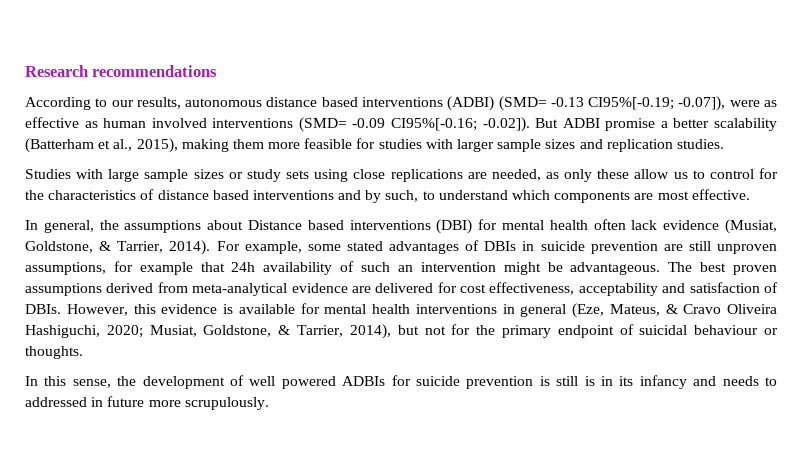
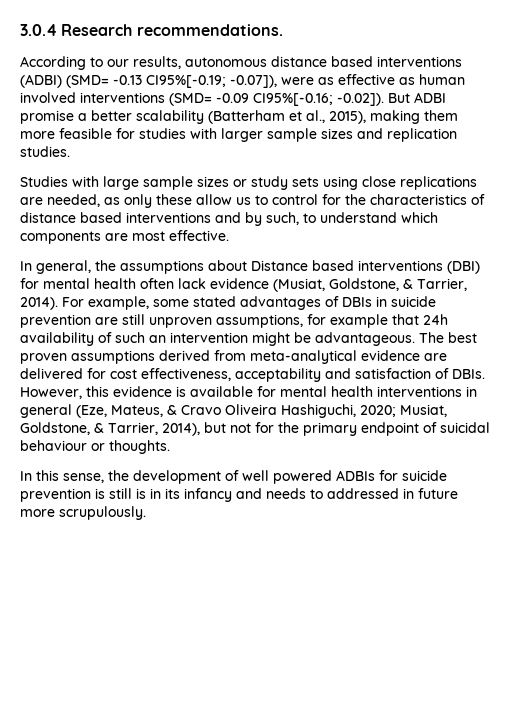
- Research recommendations
+ 3.0.4 Research recommendations.

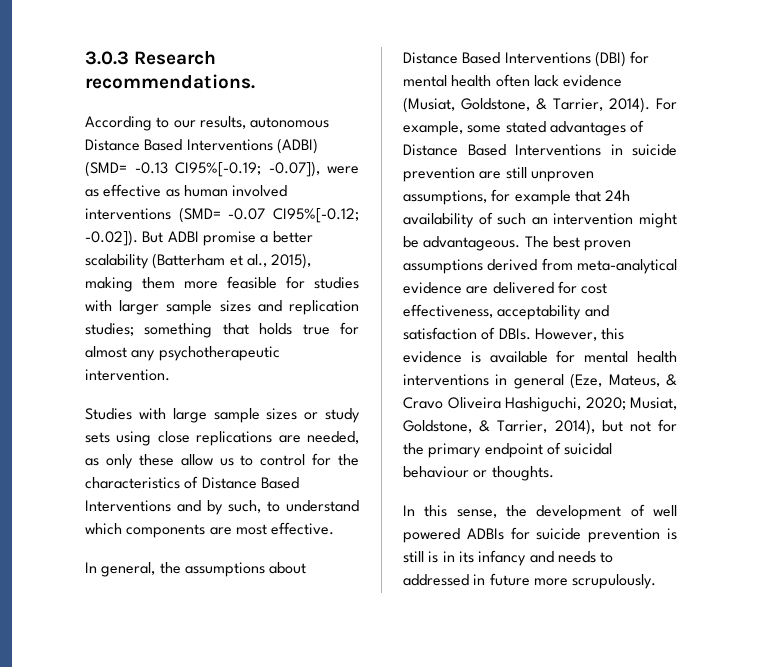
- 3.0.4 Research recommendations.
+ 3.0.3 Research recommendations.
- According to our results, autonomous distance based interventions (ADBI) (SMD= -0.13 CI95%[-0.19; -0.07]), were as effective as human involved interventions (SMD= -0.09 CI95%[-0.16; -0.02]). But ADBI promise a better scalability (Batterham et al., 2015), making them more feasible for studies with larger sample sizes and replication studies.
+ According to our results, autonomous Distance Based Interventions (ADBI) (SMD= -0.13 CI95%[-0.19; -0.07]), were as effective as human involved interventions (SMD= -0.07 CI95%[-0.12; -0.02]). But ADBI promise a better scalability (Batterham et al., 2015), making them more feasible for studies with larger sample sizes and replication studies; something that holds true for almost any psychotherapeutic intervention.
- Studies with large sample sizes or study sets using close replications are needed, as only these allow us to control for the characteristics of distance based interventions and by such, to understand which components are most effective.
+ Studies with large sample sizes or study sets using close replications are needed, as only these allow us to control for the characteristics of Distance Based Interventions and by such, to understand which components are most effective.
- In general, the assumptions about Distance based interventions (DBI) for mental health often lack evidence (Musiat, Goldstone, & Tarrier, 2014).
+ In general, the assumptions about Distance Based Interventions (DBI) for mental health often lack evidence (Musiat, Goldstone, & Tarrier, 2014).
- For example, some stated advantages of DBIs in suicide prevention are still unproven assumptions, for example that 24h availability of such an intervention might be advantageous.
+ For example, some stated advantages of Distance Based Interventions in suicide prevention are still unproven assumptions, for example that 24h availability of such an intervention might be advantageous.

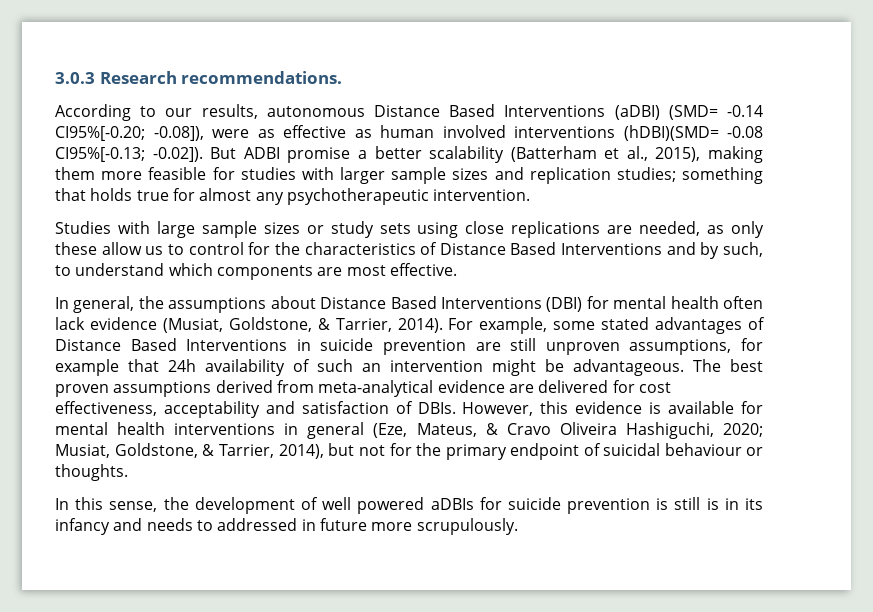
- According to our results, autonomous Distance Based Interventions (ADBI) (SMD= -0.13 CI95%[-0.19; -0.07]), were as effective as human involved interventions (SMD= -0.07 CI95%[-0.12; -0.02]). But ADBI promise a better scalability (Batterham et al., 2015), making them more feasible for studies with larger sample sizes and replication studies; something that holds true for almost any psychotherapeutic intervention.
+ According to our results, autonomous Distance Based Interventions (aDBI) (SMD= -0.14 CI95%[-0.20; -0.08]), were as effective as human involved interventions (hDBI)(SMD= -0.08 CI95%[-0.13; -0.02]). But ADBI promise a better scalability (Batterham et al., 2015), making them more feasible for studies with larger sample sizes and replication studies; something that holds true for almost any psychotherapeutic intervention.
- In this sense, the development of well powered ADBIs for suicide prevention is still is in its infancy and needs to addressed in future more scrupulously.
+ In this sense, the development of well powered aDBIs for suicide prevention is still is in its infancy and needs to addressed in future more scrupulously.

